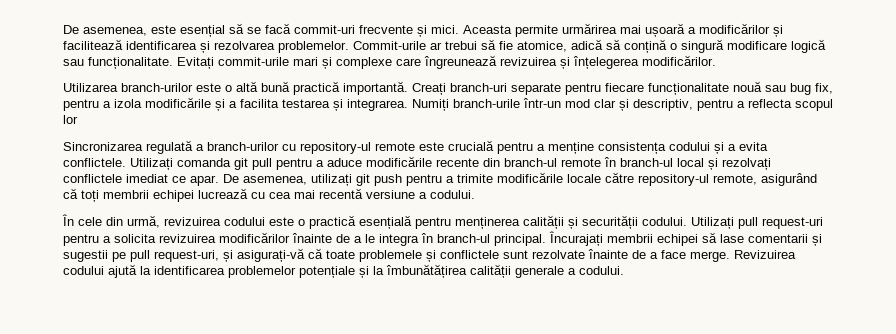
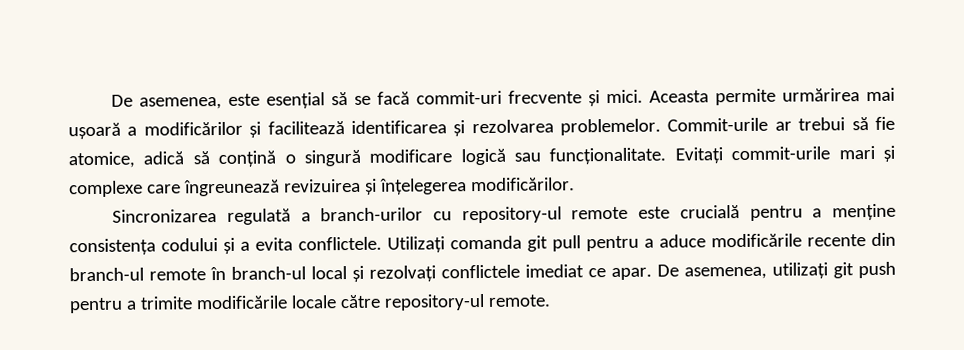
- Utilizarea branch-urilor este o altă bună practică importantă. Creați branch-uri separate pentru fiecare funcționalitate nouă sau bug fix, pentru a izola modificările și a facilita testarea și integrarea. Numiți branch-urile într-un mod clar și descriptiv, pentru a reflecta scopul lor
- De asemenea, utilizați git push pentru a trimite modificările locale către repository-ul remote, asigurând că toți membrii echipei lucrează cu cea mai recentă versiune a codului.
- În cele din urmă, revizuirea codului este o practică esențială pentru menținerea calității și securității codului. Utilizați pull request-uri pentru a solicita revizuirea modificărilor înainte de a le integra în branch-ul principal. Încurajați membrii echipei să lase comentarii și sugestii pe pull request-uri, și asigurați-vă că toate problemele și conflictele sunt rezolvate înainte de a face merge. Revizuirea codului ajută la identificarea problemelor potențiale și la îmbunătățirea calității generale a codului.
+ De asemenea, utilizați git push pentru a trimite modificările locale către repository-ul remote.

